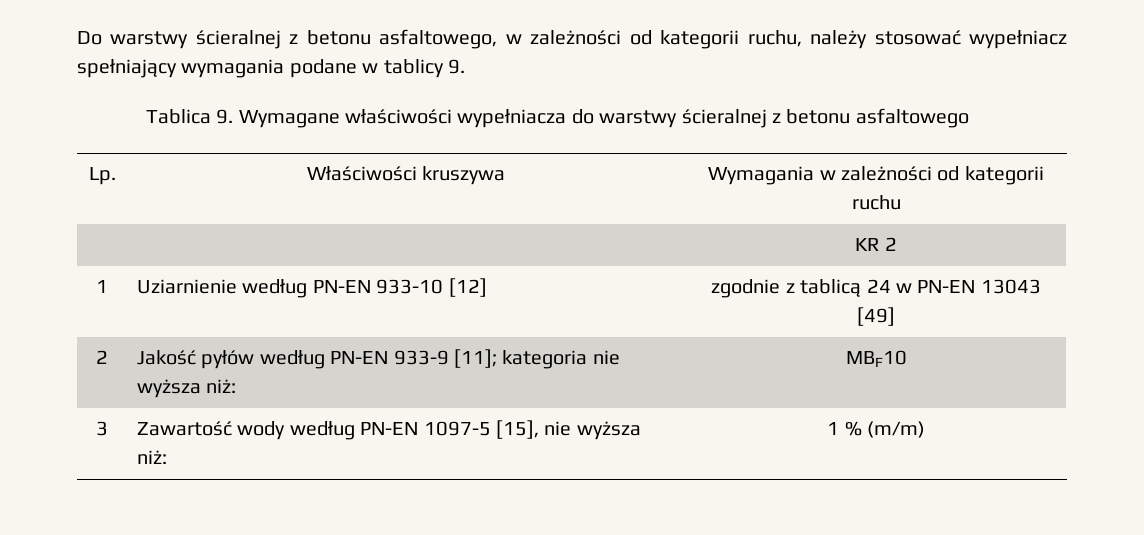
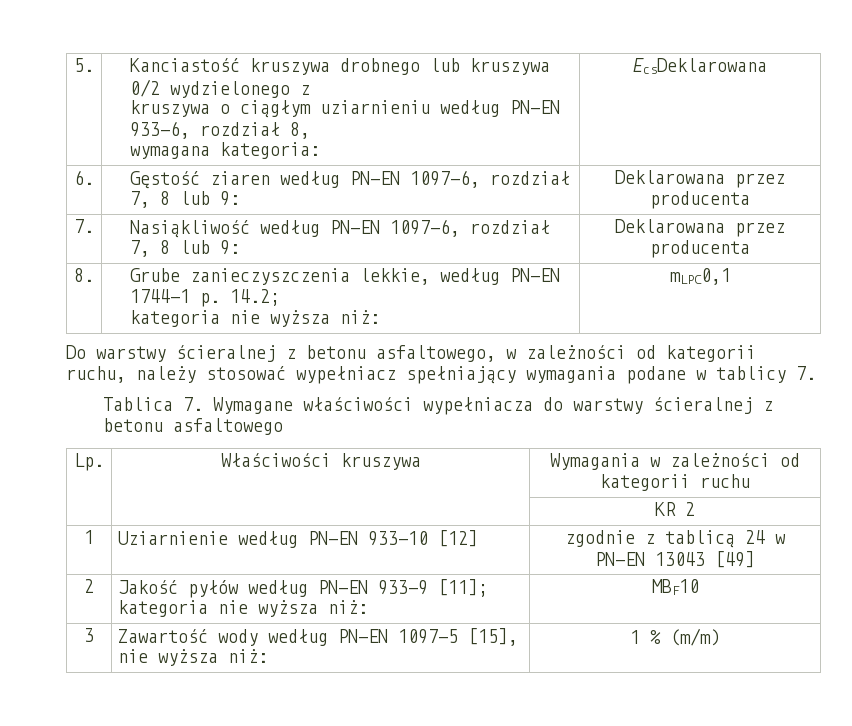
+ 5. | Kanciastość kruszywa drobnego lub kruszywa 0/2 wydzielonego z
+ kruszywa o ciągłym uziarnieniu według PN-EN 933-6, rozdział 8,
+ wymagana kategoria: | EcsDeklarowana
+ 6. | Gęstość ziaren według PN-EN 1097-6, rozdział 7, 8 lub 9: | Deklarowana przez producenta
+ 7. | Nasiąkliwość według PN-EN 1097-6, rozdział 7, 8 lub 9: | Deklarowana przez producenta
+ 8. | Grube zanieczyszczenia lekkie, według PN-EN 1744-1 p. 14.2;
+ kategoria nie wyższa niż: | mLPC0,1
- Do warstwy ścieralnej z betonu asfaltowego, w zależności od kategorii ruchu, należy stosować wypełniacz spełniający wymagania podane w tablicy 9.
+ Do warstwy ścieralnej z betonu asfaltowego, w zależności od kategorii ruchu, należy stosować wypełniacz spełniający wymagania podane w tablicy 7.
- Tablica 9. Wymagane właściwości wypełniacza do warstwy ścieralnej z betonu asfaltowego
+ Tablica 7. Wymagane właściwości wypełniacza do warstwy ścieralnej z betonu asfaltowego

